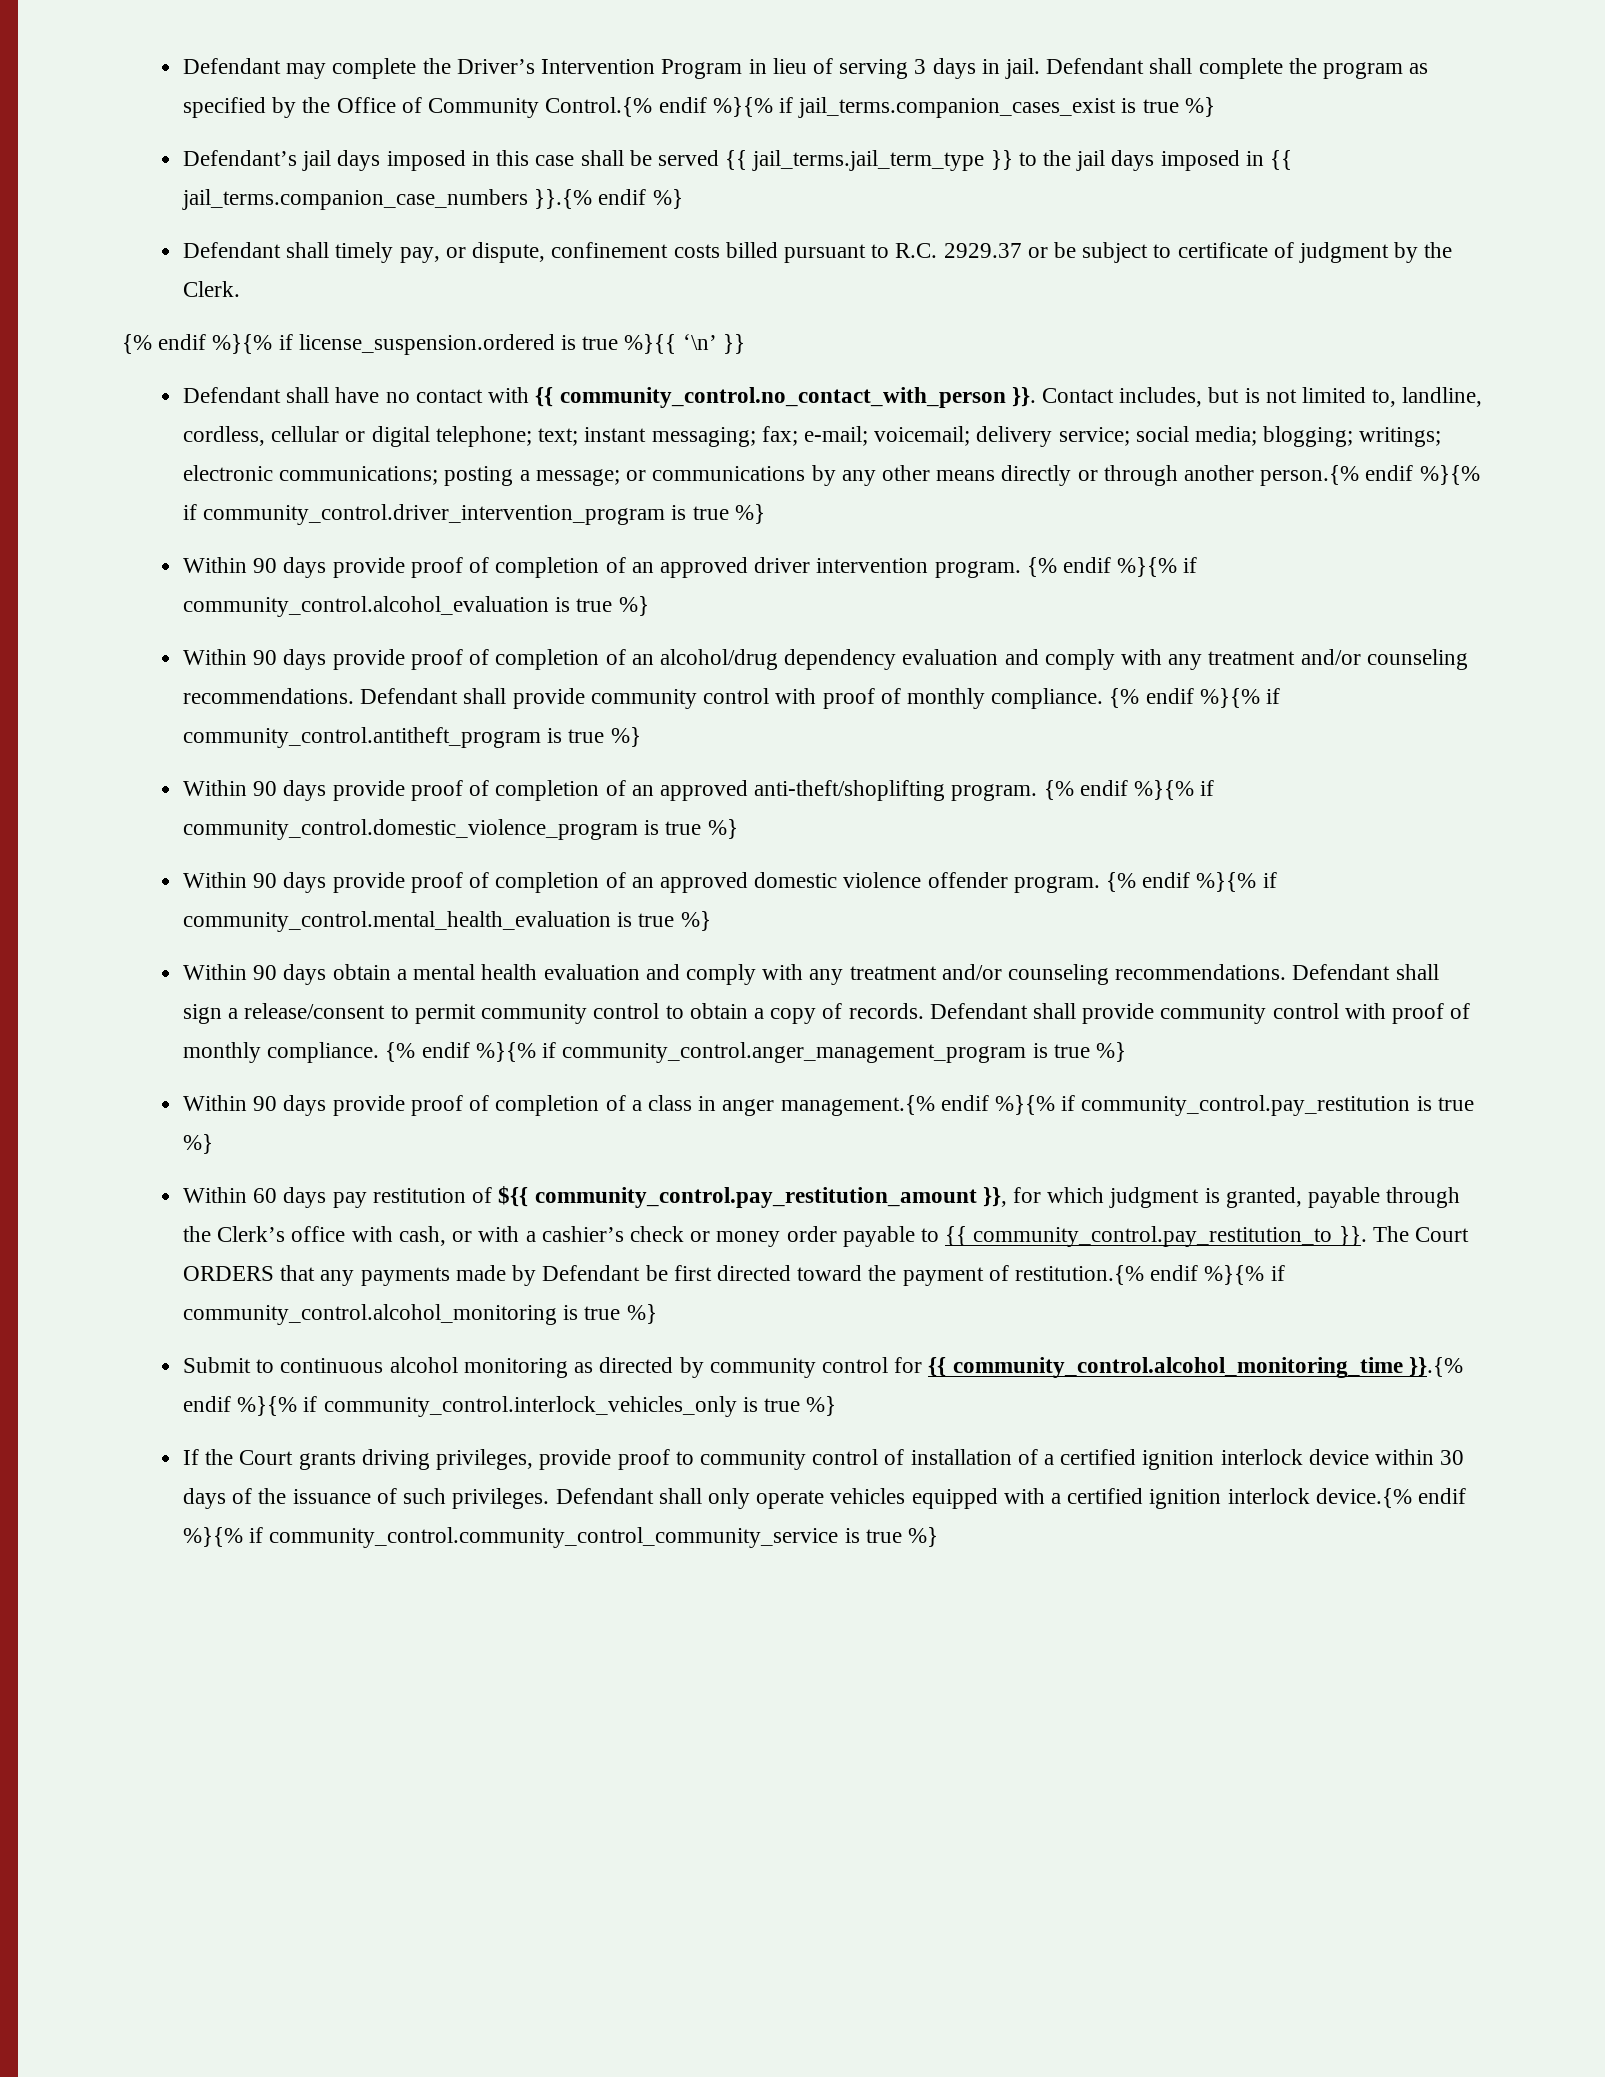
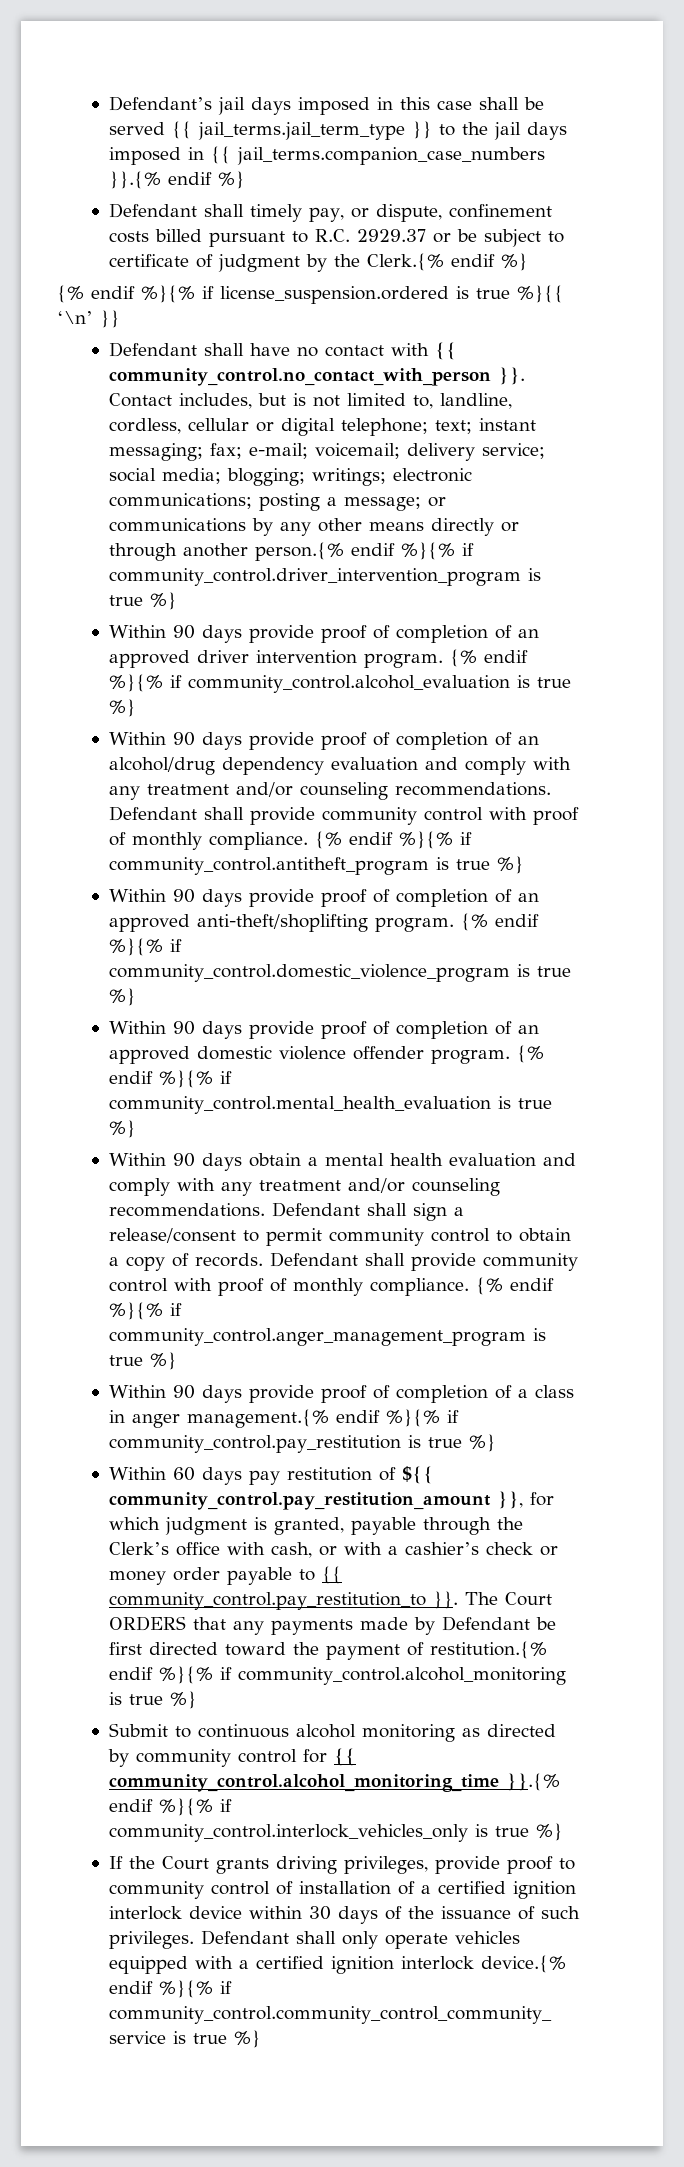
- Defendant may complete the Driver’s Intervention Program in lieu of serving 3 days in jail. Defendant shall complete the program as specified by the Office of Community Control.{% endif %}{% if jail_terms.companion_cases_exist is true %}
- Defendant shall timely pay, or dispute, confinement costs billed pursuant to R.C. 2929.37 or be subject to certificate of judgment by the Clerk.
+ Defendant shall timely pay, or dispute, confinement costs billed pursuant to R.C. 2929.37 or be subject to certificate of judgment by the Clerk.{% endif %}

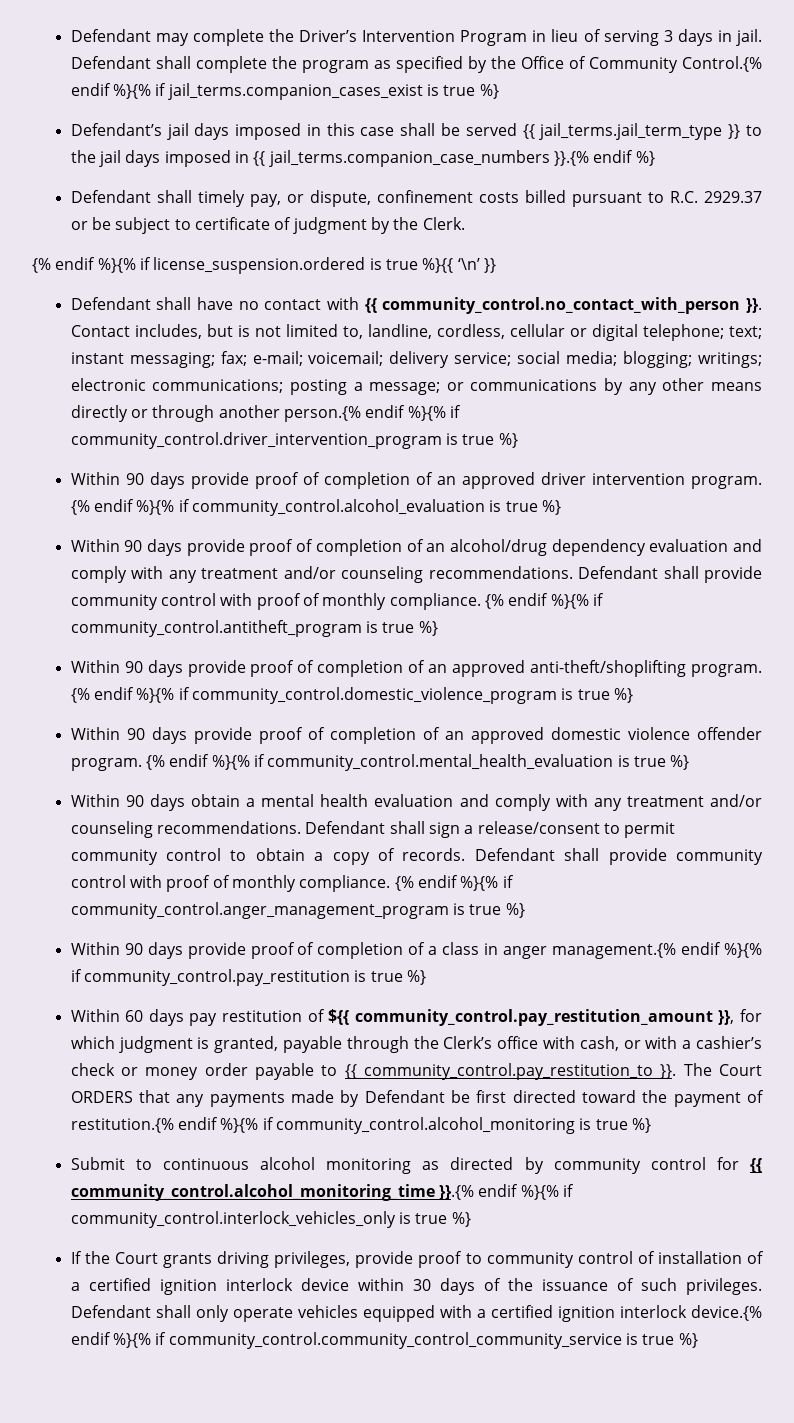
+ Defendant may complete the Driver’s Intervention Program in lieu of serving 3 days in jail. Defendant shall complete the program as specified by the Office of Community Control.{% endif %}{% if jail_terms.companion_cases_exist is true %}
- Defendant shall timely pay, or dispute, confinement costs billed pursuant to R.C. 2929.37 or be subject to certificate of judgment by the Clerk.{% endif %}
+ Defendant shall timely pay, or dispute, confinement costs billed pursuant to R.C. 2929.37 or be subject to certificate of judgment by the Clerk.

